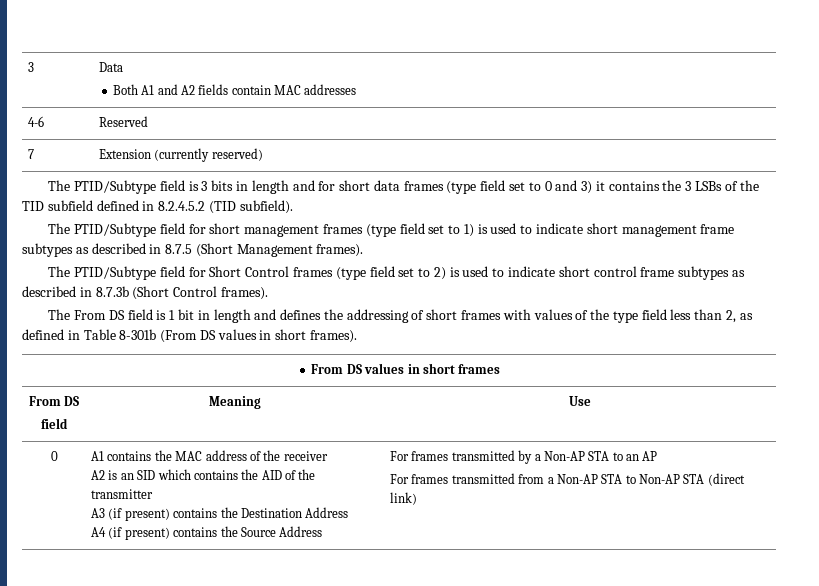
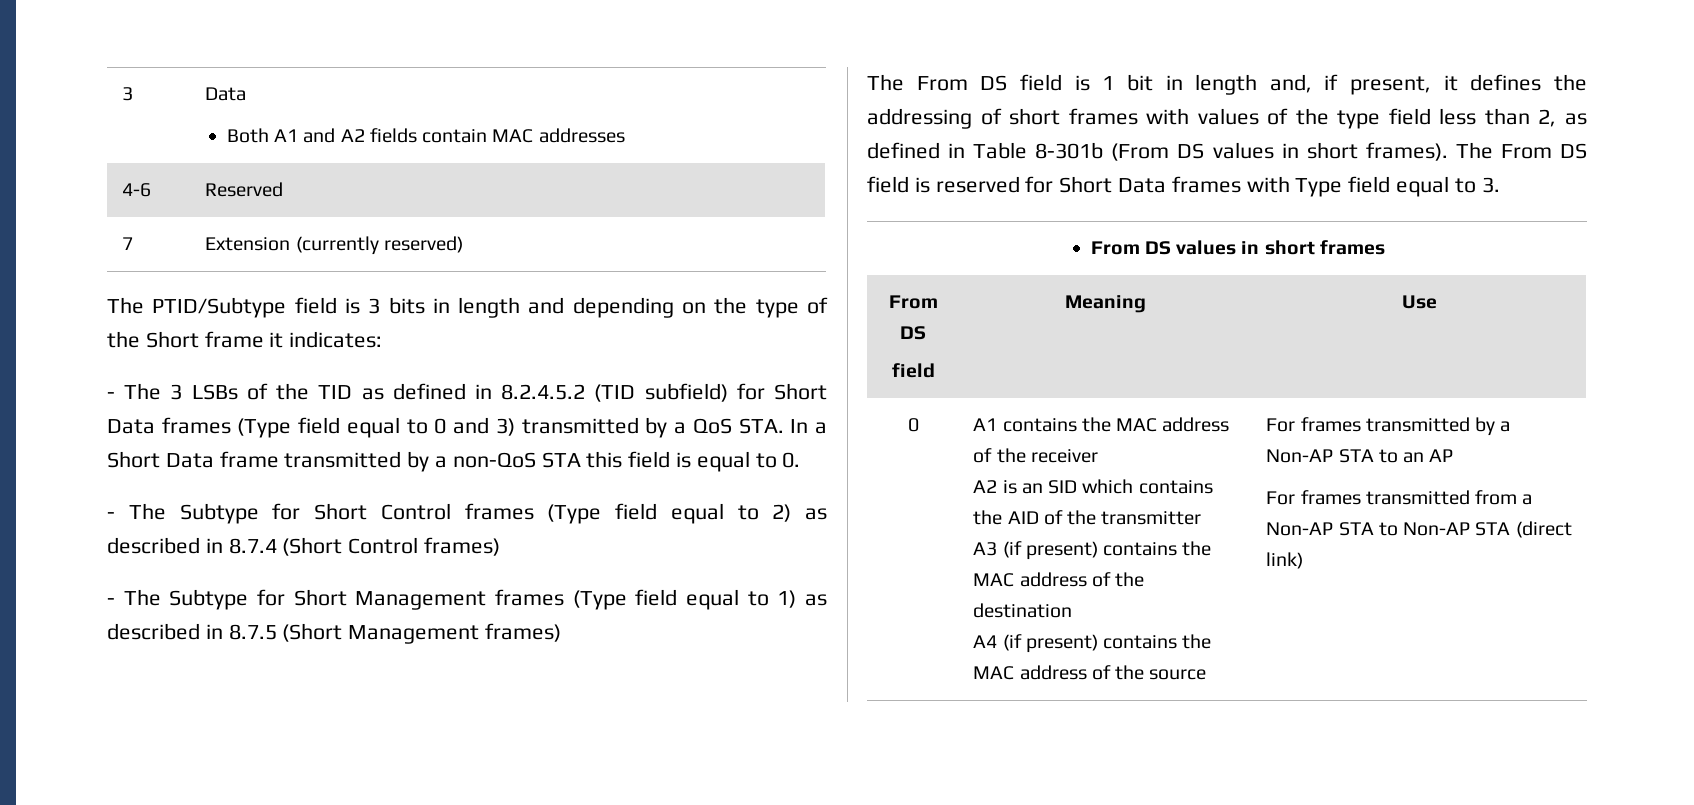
- The PTID/Subtype field is 3 bits in length and for short data frames (type field set to 0 and 3) it contains the 3 LSBs of the TID subfield defined in 8.2.4.5.2 (TID subfield).
- The PTID/Subtype field for short management frames (type field set to 1) is used to indicate short management frame subtypes as described in 8.7.5 (Short Management frames).
- The PTID/Subtype field for Short Control frames (type field set to 2) is used to indicate short control frame subtypes as described in 8.7.3b (Short Control frames).
+ The PTID/Subtype field is 3 bits in length and depending on the type of the Short frame it indicates:
+ - The 3 LSBs of the TID as defined in 8.2.4.5.2 (TID subfield) for Short Data frames (Type field equal to 0 and 3) transmitted by a QoS STA. In a Short Data frame transmitted by a non-QoS STA this field is equal to 0.
+ - The Subtype for Short Control frames (Type field equal to 2) as described in 8.7.4 (Short Control frames)
+ - The Subtype for Short Management frames (Type field equal to 1) as described in 8.7.5 (Short Management frames)
- The From DS field is 1 bit in length and defines the addressing of short frames with values of the type field less than 2, as defined in Table 8-301b (From DS values in short frames).
+ The From DS field is 1 bit in length and, if present, it defines the addressing of short frames with values of the type field less than 2, as defined in Table 8-301b (From DS values in short frames). The From DS field is reserved for Short Data frames with Type field equal to 3.
- A3 (if present) contains the Destination Address
+ A3 (if present) contains the MAC address of the destination
- A4 (if present) contains the Source Address
+ A4 (if present) contains the MAC address of the source

